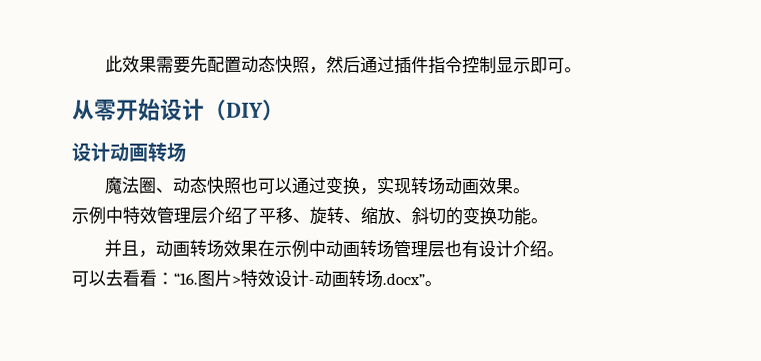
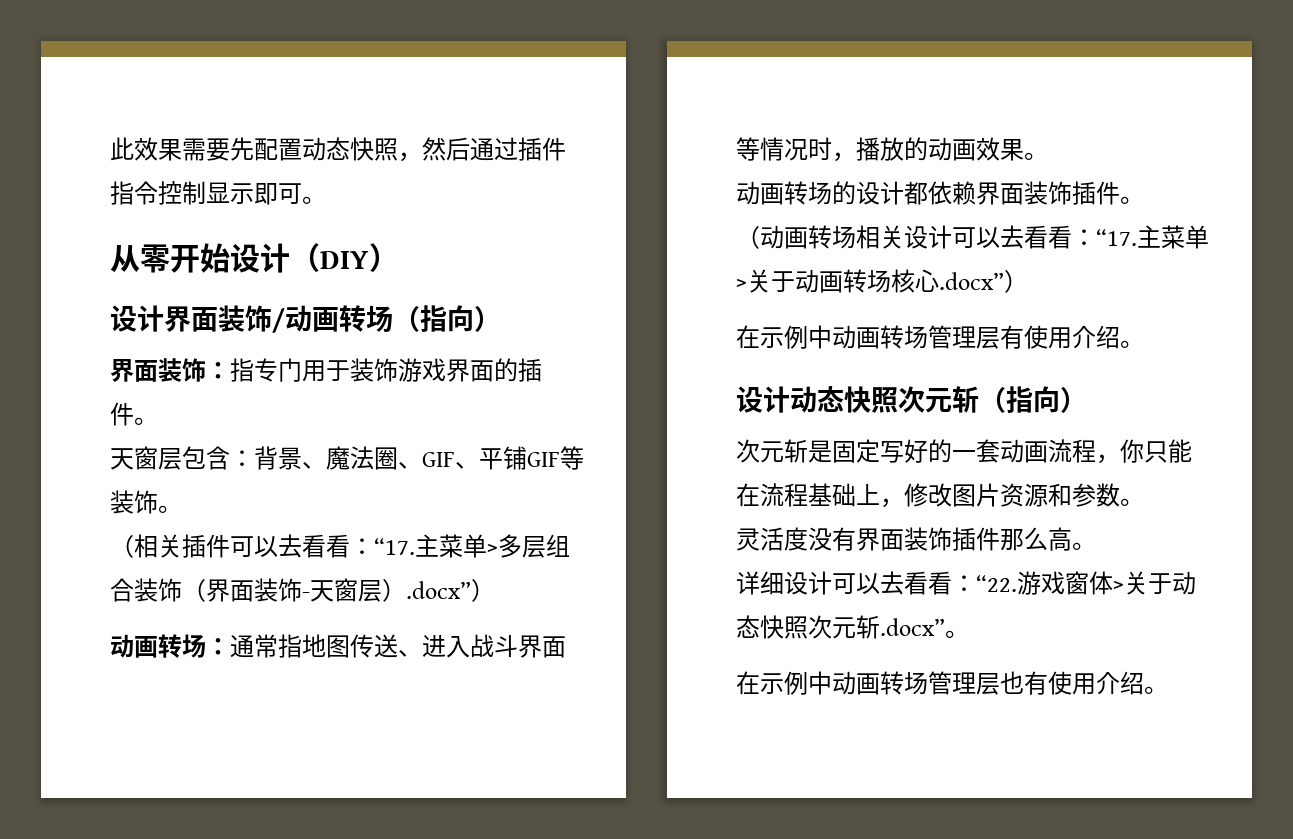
- 设计动画转场
- 魔法圈、动态快照也可以通过变换，实现转场动画效果。
- 示例中特效管理层介绍了平移、旋转、缩放、斜切的变换功能。
- 并且，动画转场效果在示例中动画转场管理层也有设计介绍。
- 可以去看看：“16.图片>特效设计-动画转场.docx”。
+ 设计界面装饰/动画转场（指向）
+ 界面装饰：指专门用于装饰游戏界面的插件。
+ 天窗层包含：背景、魔法圈、GIF、平铺GIF等装饰。
+ （相关插件可以去看看：“17.主菜单>多层组合装饰（界面装饰-天窗层）.docx”）
+ 动画转场：通常指地图传送、进入战斗界面等情况时，播放的动画效果。
+ 动画转场的设计都依赖界面装饰插件。
+ （动画转场相关设计可以去看看：“17.主菜单>关于动画转场核心.docx”）
+ 在示例中动画转场管理层有使用介绍。
+ 设计动态快照次元斩（指向）
+ 次元斩是固定写好的一套动画流程，你只能在流程基础上，修改图片资源和参数。
+ 灵活度没有界面装饰插件那么高。
+ 详细设计可以去看看：“22.游戏窗体>关于动态快照次元斩.docx”。
+ 在示例中动画转场管理层也有使用介绍。

